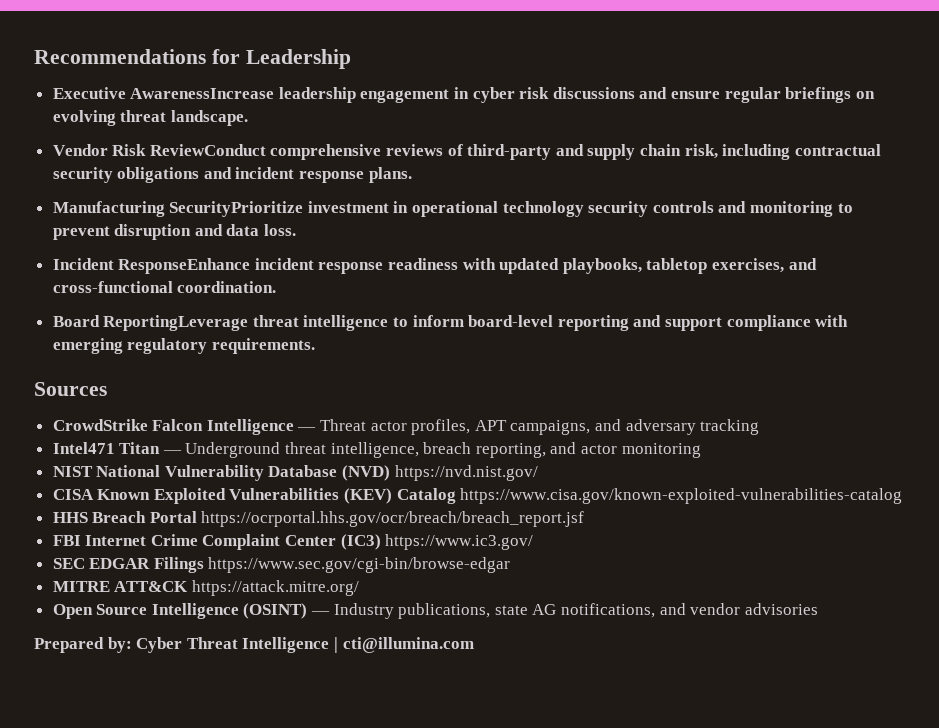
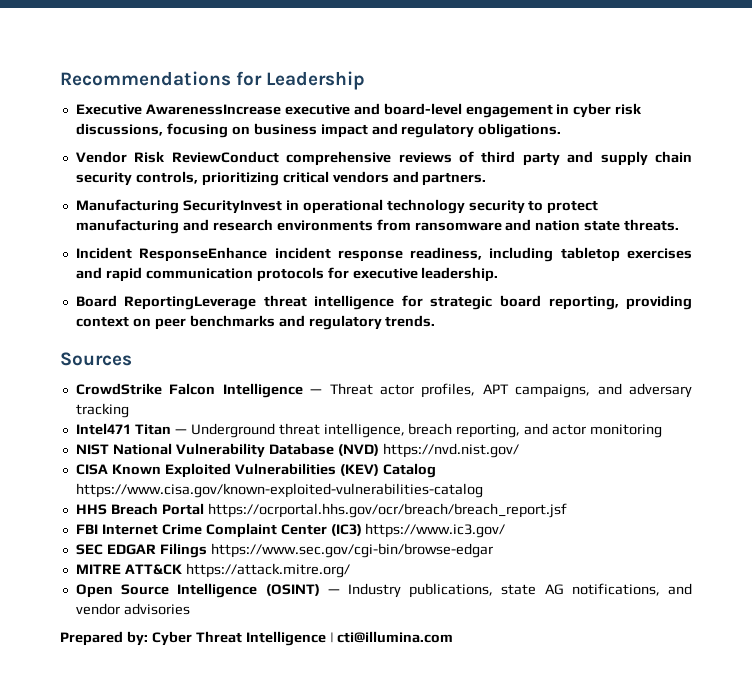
- Executive AwarenessIncrease leadership engagement in cyber risk discussions and ensure regular briefings on evolving threat landscape.
+ Executive AwarenessIncrease executive and board-level engagement in cyber risk discussions, focusing on business impact and regulatory obligations.
- Vendor Risk ReviewConduct comprehensive reviews of third-party and supply chain risk, including contractual security obligations and incident response plans.
+ Vendor Risk ReviewConduct comprehensive reviews of third party and supply chain security controls, prioritizing critical vendors and partners.
- Manufacturing SecurityPrioritize investment in operational technology security controls and monitoring to prevent disruption and data loss.
- Incident ResponseEnhance incident response readiness with updated playbooks, tabletop exercises, and cross-functional coordination.
- Board ReportingLeverage threat intelligence to inform board-level reporting and support compliance with emerging regulatory requirements.
+ Manufacturing SecurityInvest in operational technology security to protect manufacturing and research environments from ransomware and nation state threats.
+ Incident ResponseEnhance incident response readiness, including tabletop exercises and rapid communication protocols for executive leadership.
+ Board ReportingLeverage threat intelligence for strategic board reporting, providing context on peer benchmarks and regulatory trends.

